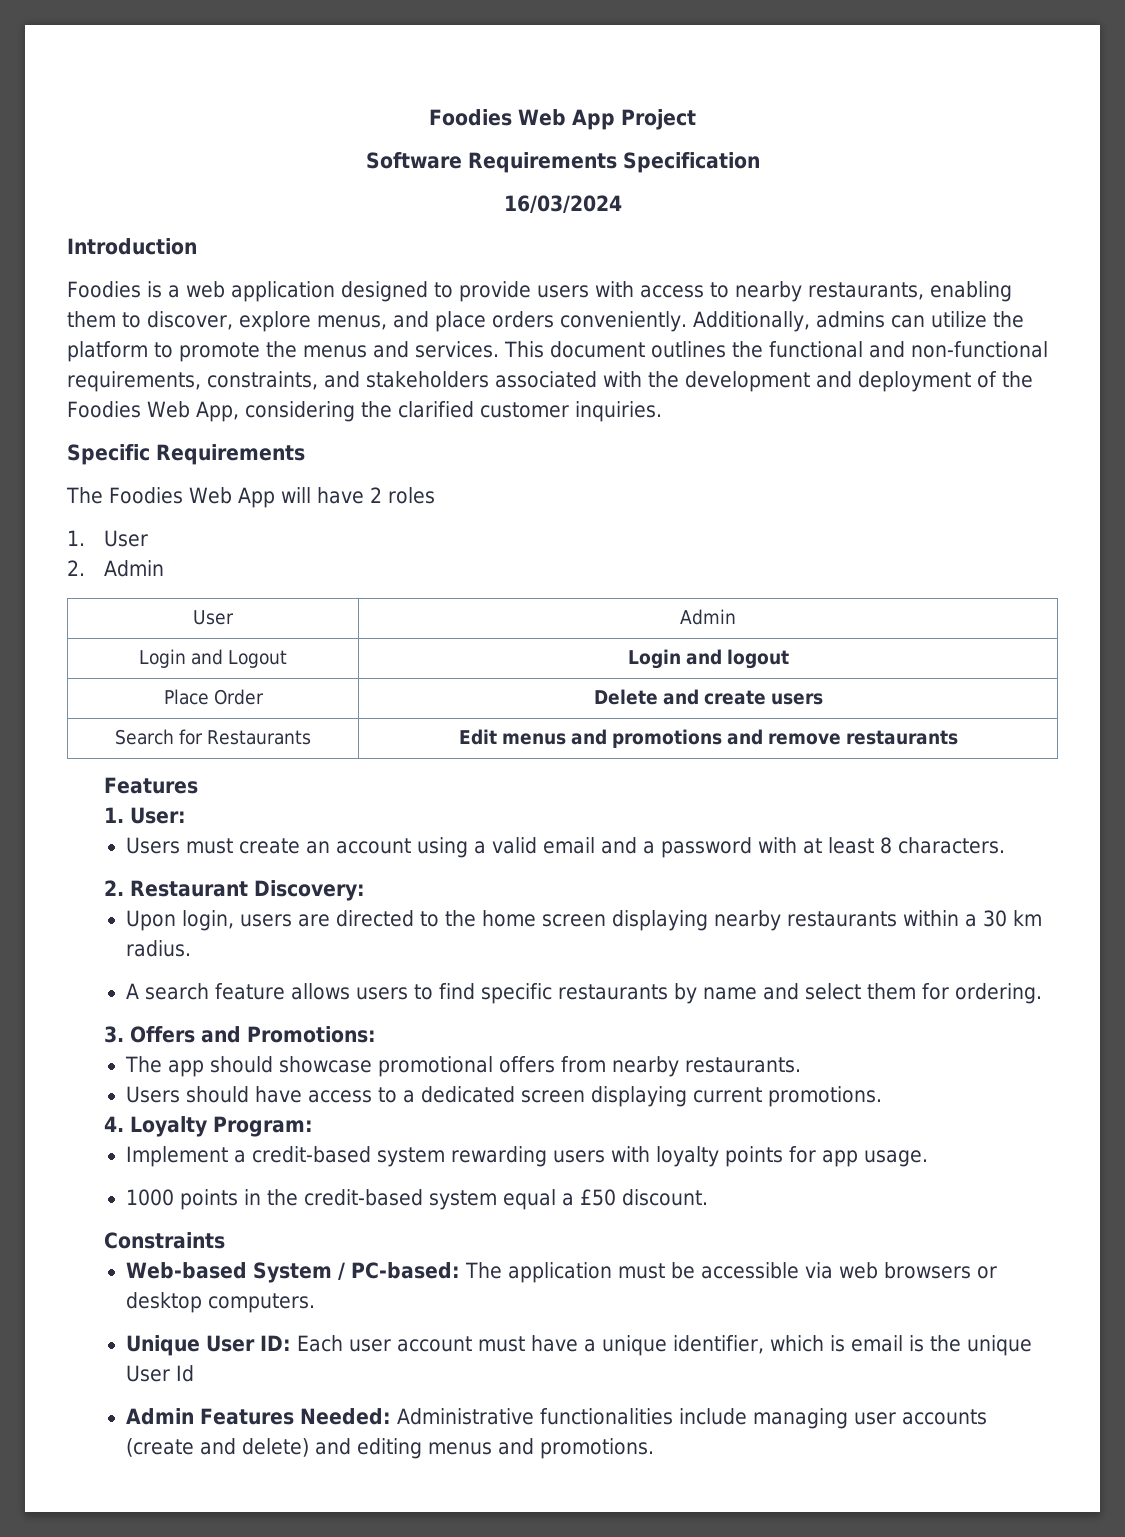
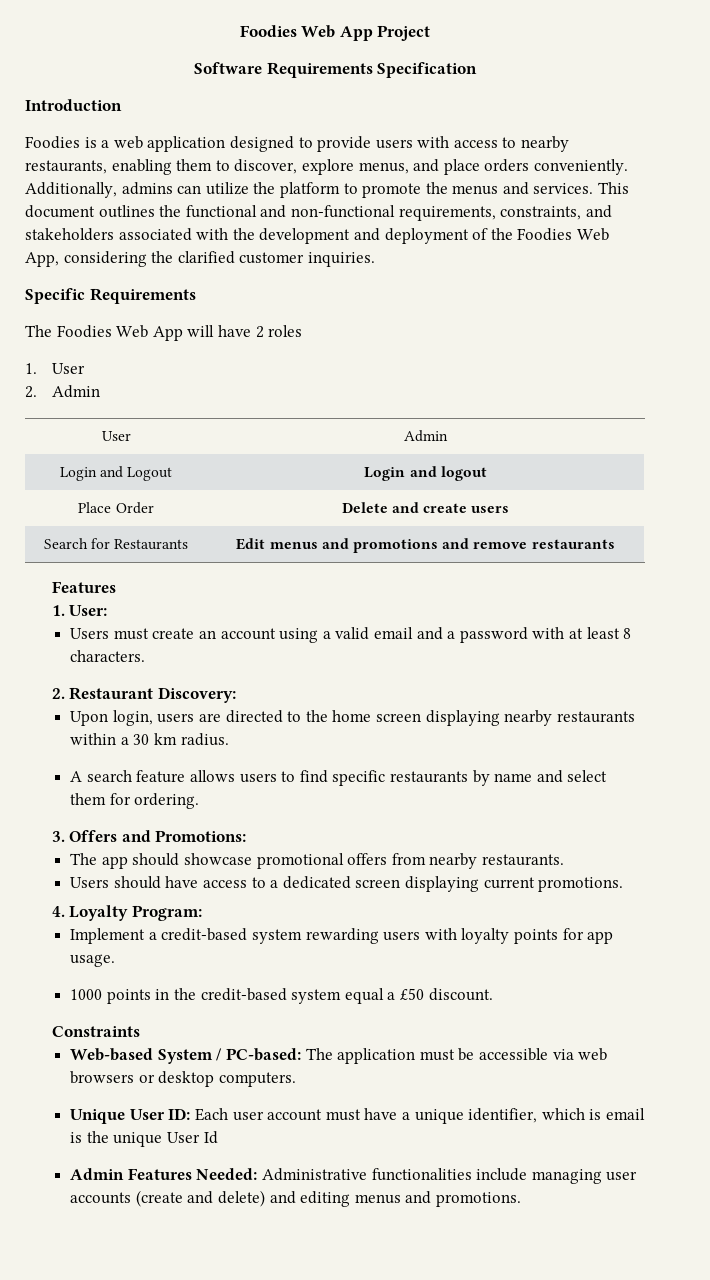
- 16/03/2024

